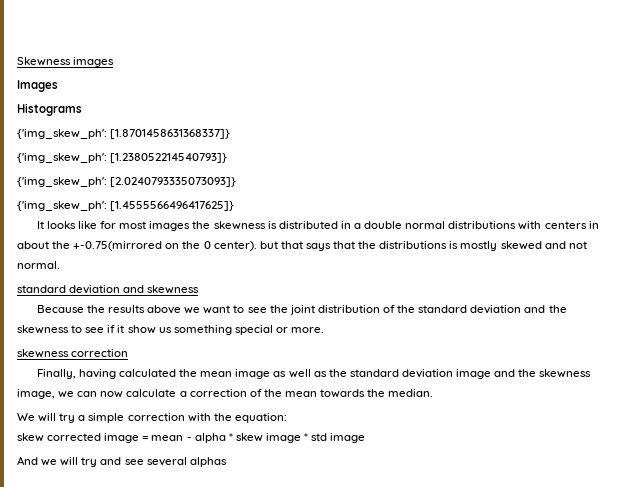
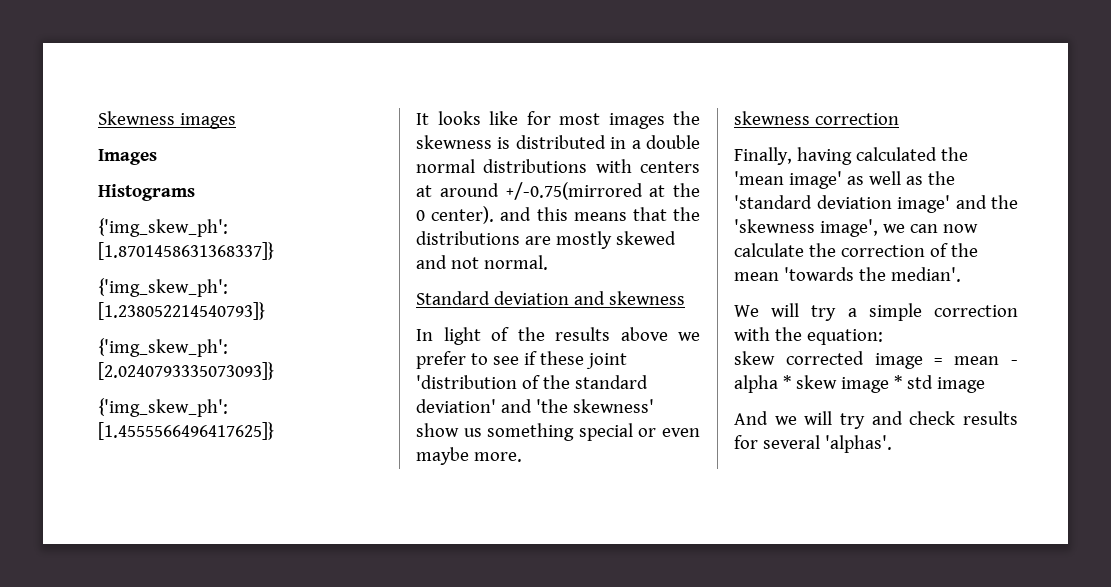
- It looks like for most images the skewness is distributed in a double normal distributions with centers in about the +-0.75(mirrored on the 0 center). but that says that the distributions is mostly skewed and not normal.
+ It looks like for most images the skewness is distributed in a double normal distributions with centers at around +/-0.75(mirrored at the 0 center). and this means that the distributions are mostly skewed and not normal.
- standard deviation and skewness
+ Standard deviation and skewness
- Because the results above we want to see the joint distribution of the standard deviation and the skewness to see if it show us something special or more.
+ In light of the results above we prefer to see if these joint 'distribution of the standard deviation' and 'the skewness' show us something special or even maybe more.
- Finally, having calculated the mean image as well as the standard deviation image and the skewness image, we can now calculate a correction of the mean towards the median.
+ Finally, having calculated the 'mean image' as well as the 'standard deviation image' and the 'skewness image', we can now calculate the correction of the mean 'towards the median'.
- And we will try and see several alphas
+ And we will try and check results for several 'alphas'.

